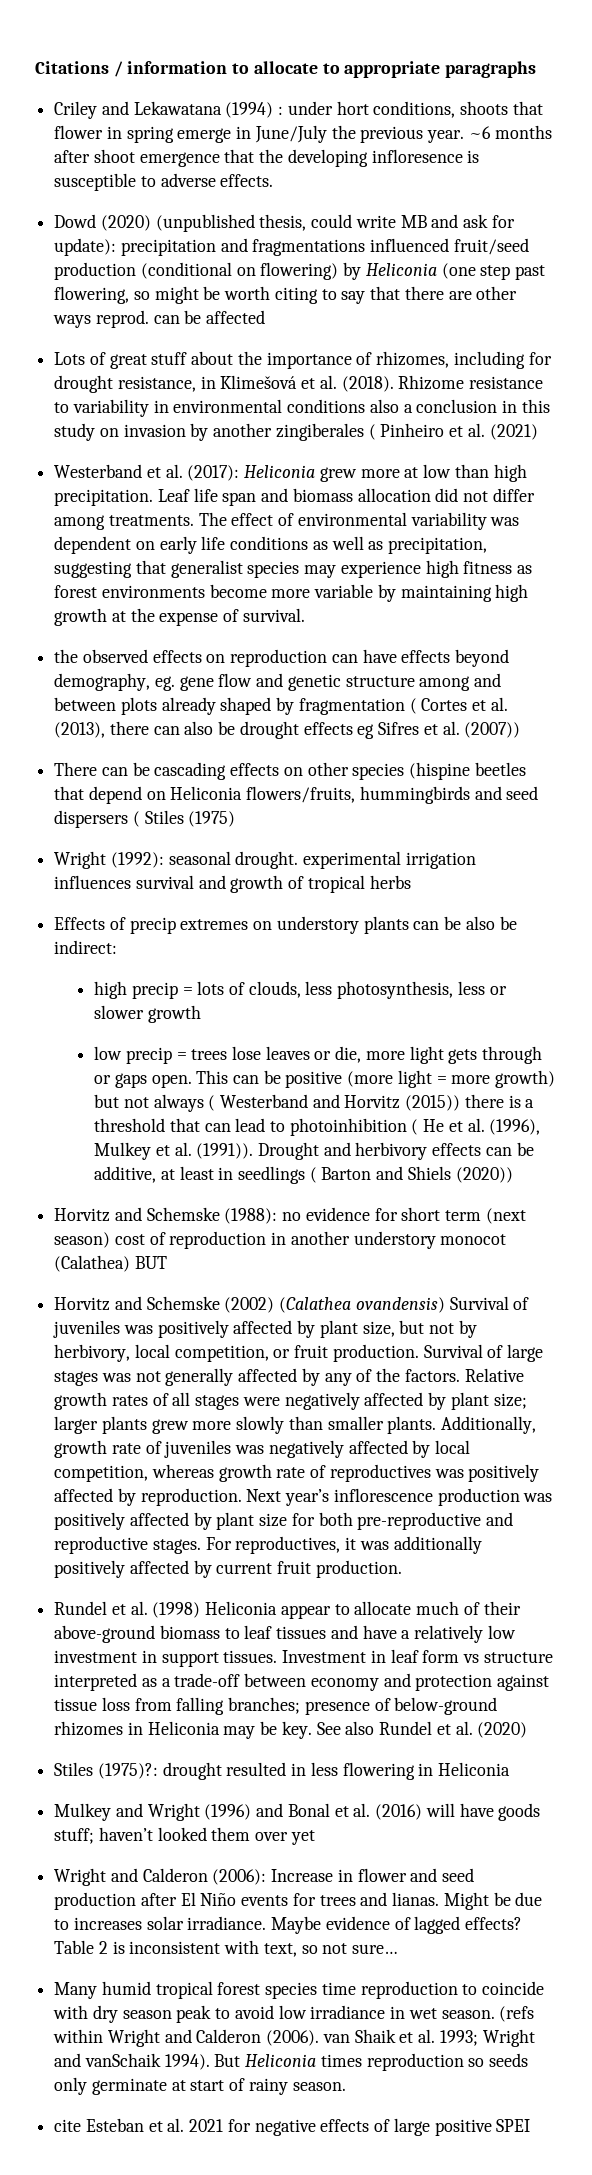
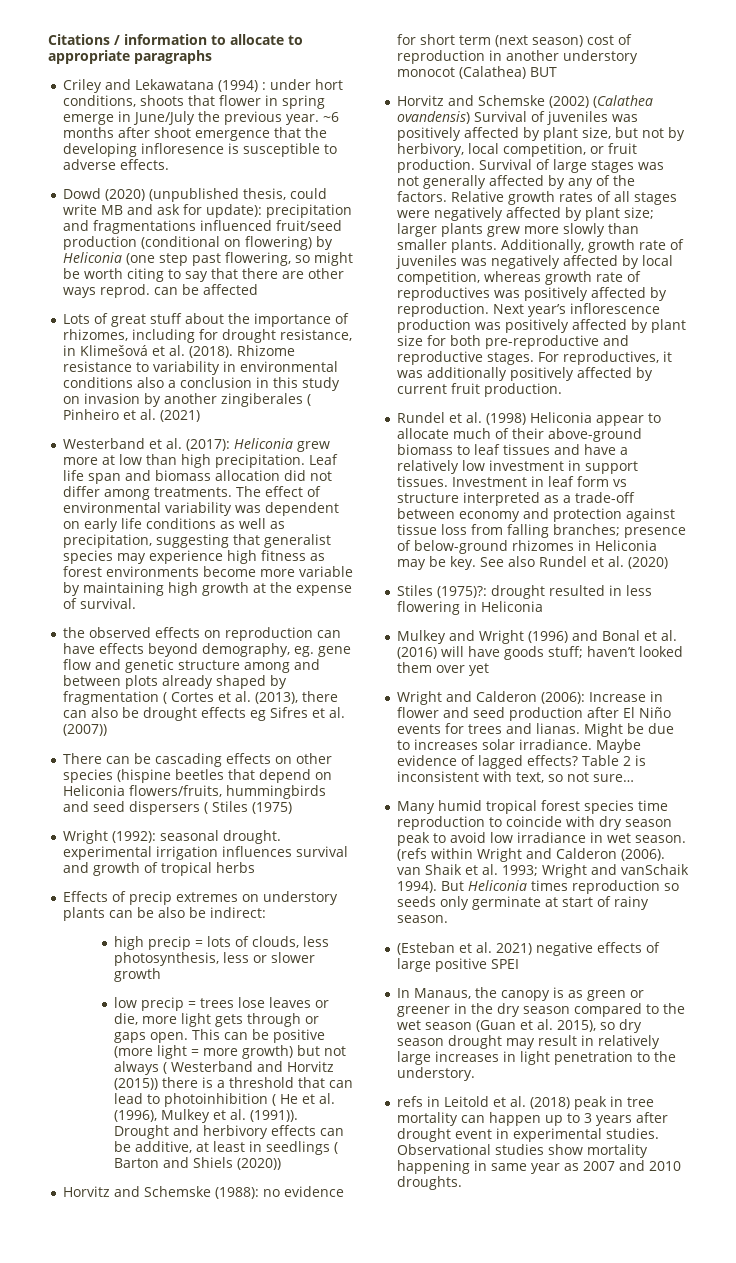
- cite Esteban et al. 2021 for negative effects of large positive SPEI
+ (Esteban et al. 2021) negative effects of large positive SPEI
+ In Manaus, the canopy is as green or greener in the dry season compared to the wet season (Guan et al. 2015), so dry season drought may result in relatively large increases in light penetration to the understory.
+ refs in Leitold et al. (2018) peak in tree mortality can happen up to 3 years after drought event in experimental studies. Observational studies show mortality happening in same year as 2007 and 2010 droughts.

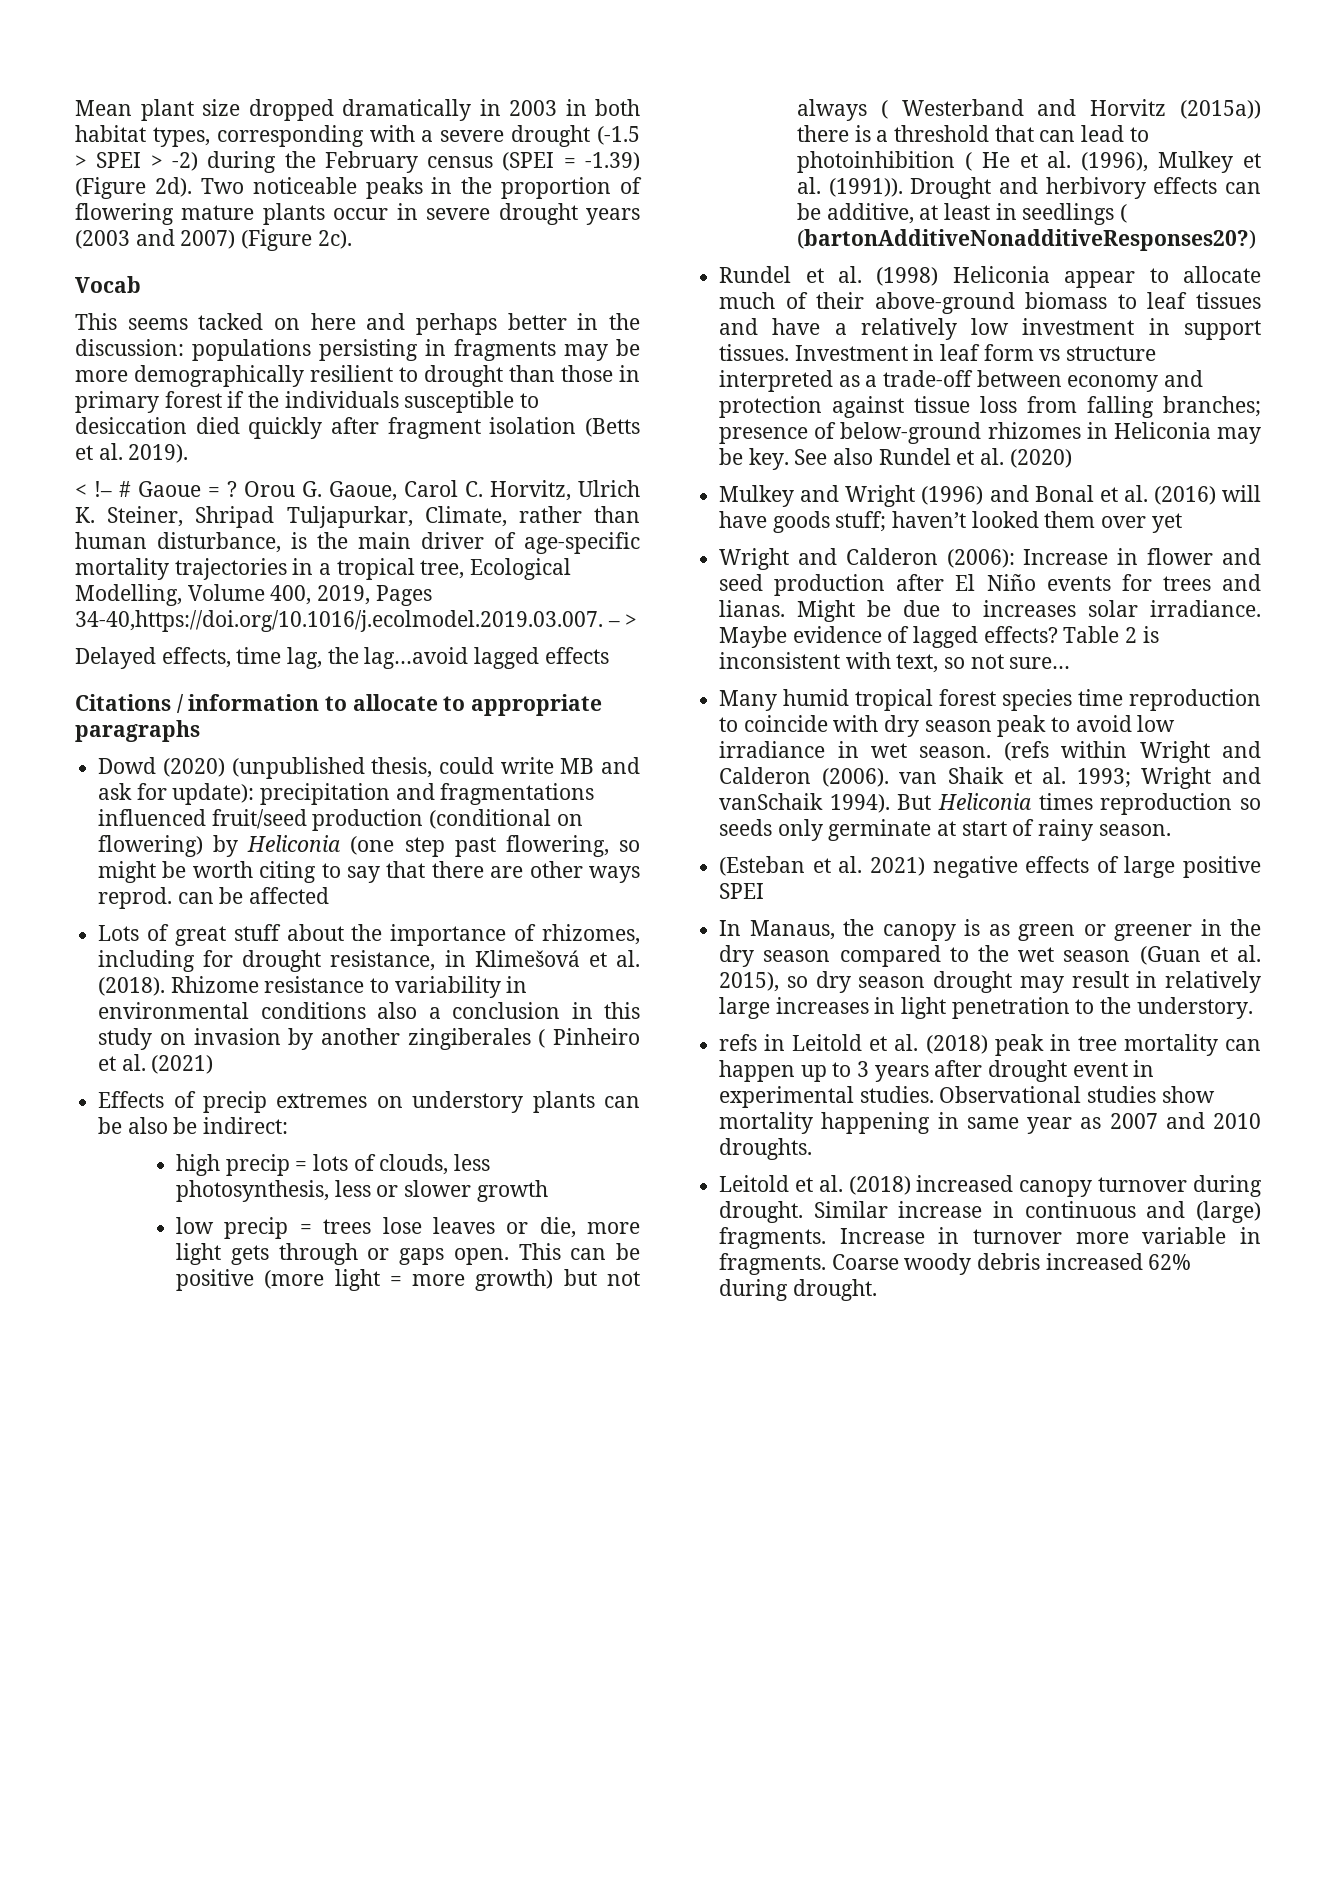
+ Mean plant size dropped dramatically in 2003 in both habitat types, corresponding with a severe drought (-1.5 > SPEI > -2) during the February census (SPEI = -1.39) (Figure 2d). Two noticeable peaks in the proportion of flowering mature plants occur in severe drought years (2003 and 2007) (Figure 2c).
+ Vocab
+ This seems tacked on here and perhaps better in the discussion: populations persisting in fragments may be more demographically resilient to drought than those in primary forest if the individuals susceptible to desiccation died quickly after fragment isolation (Betts et al. 2019).
+ < !– # Gaoue = ? Orou G. Gaoue, Carol C. Horvitz, Ulrich K. Steiner, Shripad Tuljapurkar, Climate, rather than human disturbance, is the main driver of age-specific mortality trajectories in a tropical tree, Ecological Modelling, Volume 400, 2019, Pages 34-40,https://doi.org/10.1016/j.ecolmodel.2019.03.007. – >
+ Delayed effects, time lag, the lag…avoid lagged effects
- Criley and Lekawatana (1994) : under hort conditions, shoots that flower in spring emerge in June/July the previous year. ~6 months after shoot emergence that the developing infloresence is susceptible to adverse effects.
- Westerband et al. (2017): Heliconia grew more at low than high precipitation. Leaf life span and biomass allocation did not differ among treatments. The effect of environmental variability was dependent on early life conditions as well as precipitation, suggesting that generalist species may experience high fitness as forest environments become more variable by maintaining high growth at the expense of survival.
- the observed effects on reproduction can have effects beyond demography, eg. gene flow and genetic structure among and between plots already shaped by fragmentation ( Cortes et al. (2013), there can also be drought effects eg Sifres et al. (2007))
- There can be cascading effects on other species (hispine beetles that depend on Heliconia flowers/fruits, hummingbirds and seed dispersers ( Stiles (1975)
- Wright (1992): seasonal drought. experimental irrigation influences survival and growth of tropical herbs
- This can be positive (more light = more growth) but not always ( Westerband and Horvitz (2015)) there is a threshold that can lead to photoinhibition ( He et al. (1996), Mulkey et al. (1991)).
+ This can be positive (more light = more growth) but not always ( Westerband and Horvitz (2015a)) there is a threshold that can lead to photoinhibition ( He et al. (1996), Mulkey et al. (1991)).
- Drought and herbivory effects can be additive, at least in seedlings ( Barton and Shiels (2020))
- Horvitz and Schemske (1988): no evidence for short term (next season) cost of reproduction in another understory monocot (Calathea) BUT
- Horvitz and Schemske (2002) (Calathea ovandensis) Survival of juveniles was positively affected by plant size, but not by herbivory, local competition, or fruit production. Survival of large stages was not generally affected by any of the factors. Relative growth rates of all stages were negatively affected by plant size; larger plants grew more slowly than smaller plants. Additionally, growth rate of juveniles was negatively affected by local competition, whereas growth rate of reproductives was positively affected by reproduction. Next year’s inflorescence production was positively affected by plant size for both pre-reproductive and reproductive stages. For reproductives, it was additionally positively affected by current fruit production.
+ Drought and herbivory effects can be additive, at least in seedlings ( (bartonAdditiveNonadditiveResponses20?)
- Stiles (1975)?: drought resulted in less flowering in Heliconia
+ Leitold et al. (2018) increased canopy turnover during drought. Similar increase in continuous and (large) fragments. Increase in turnover more variable in fragments. Coarse woody debris increased 62% during drought.

